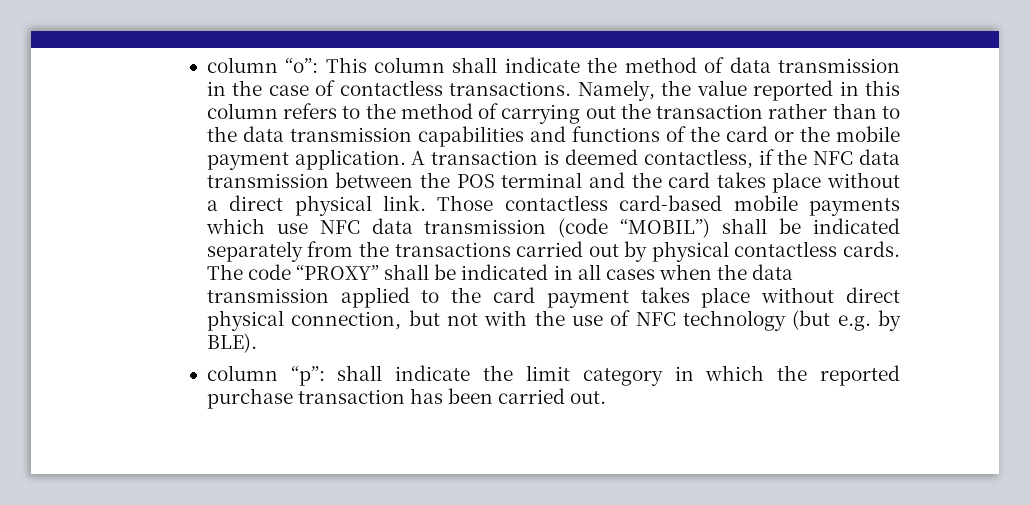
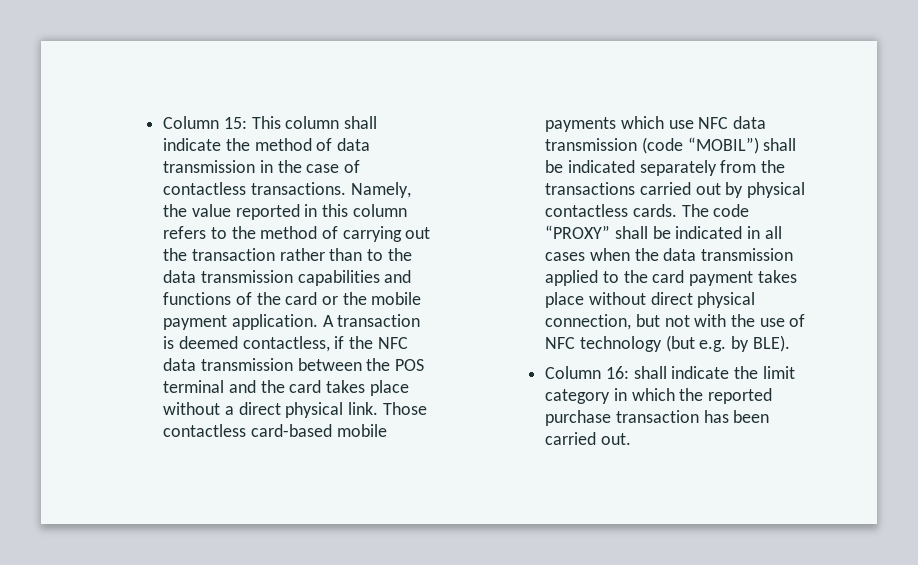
- column “o”: This column shall indicate the method of data transmission in the case of contactless transactions.
+ Column 15: This column shall indicate the method of data transmission in the case of contactless transactions.
- column “p”: shall indicate the limit category in which the reported purchase transaction has been carried out.
+ Column 16: shall indicate the limit category in which the reported purchase transaction has been carried out.

